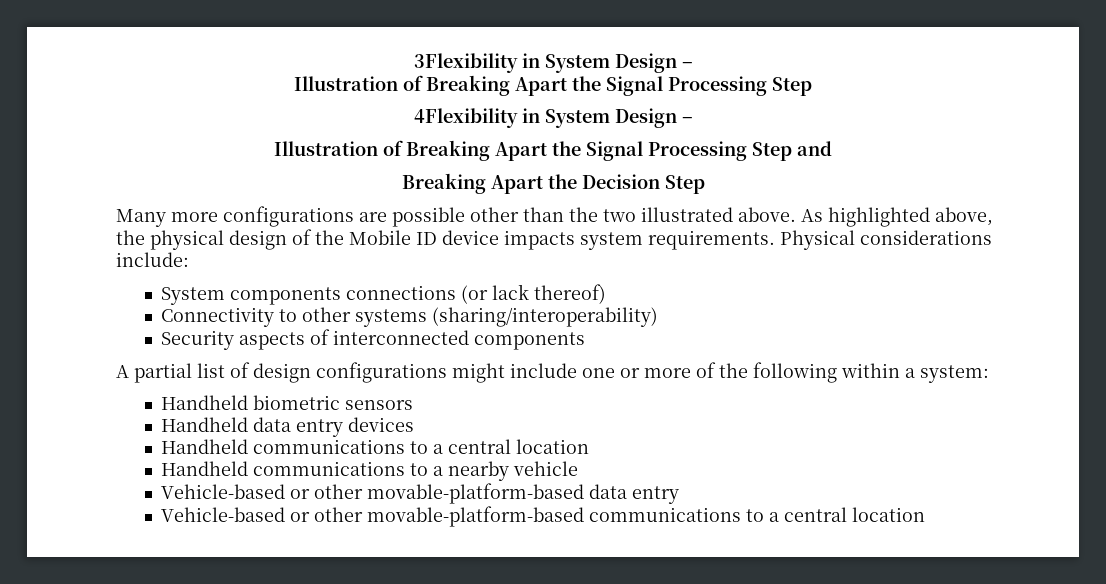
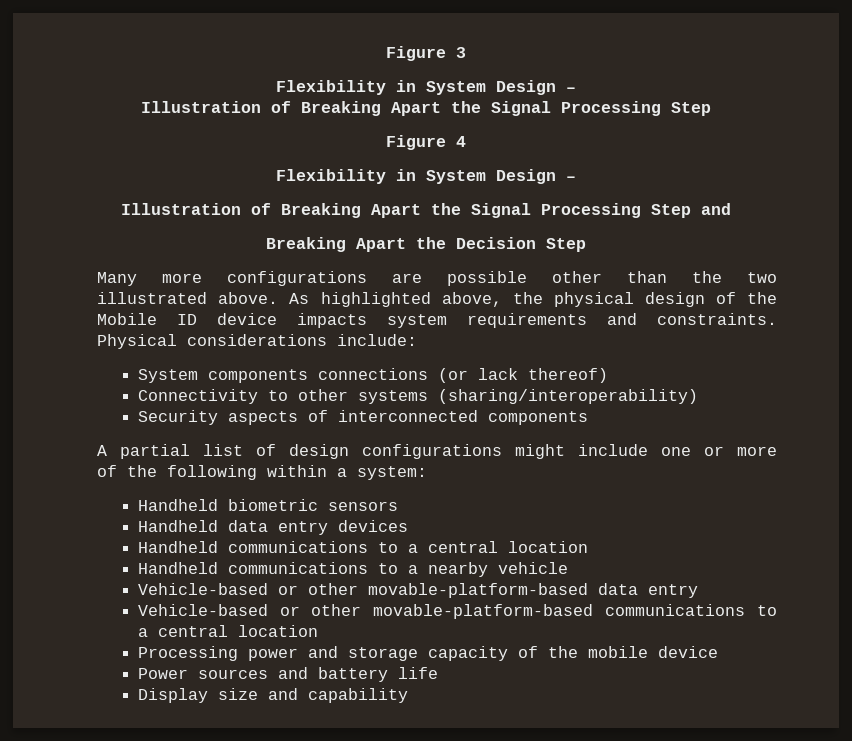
- 3Flexibility in System Design –
+ Figure 3
+ Flexibility in System Design –
- 4Flexibility in System Design –
+ Figure 4
+ Flexibility in System Design –
- As highlighted above, the physical design of the Mobile ID device impacts system requirements.
+ As highlighted above, the physical design of the Mobile ID device impacts system requirements and constraints.
+ Processing power and storage capacity of the mobile device
+ Power sources and battery life
+ Display size and capability

